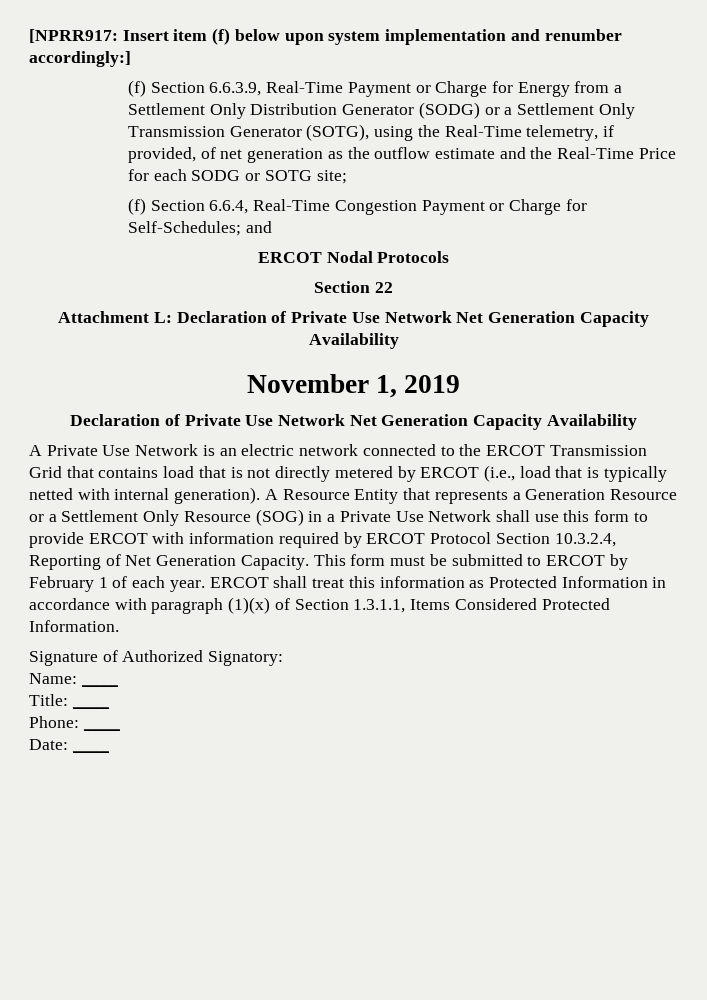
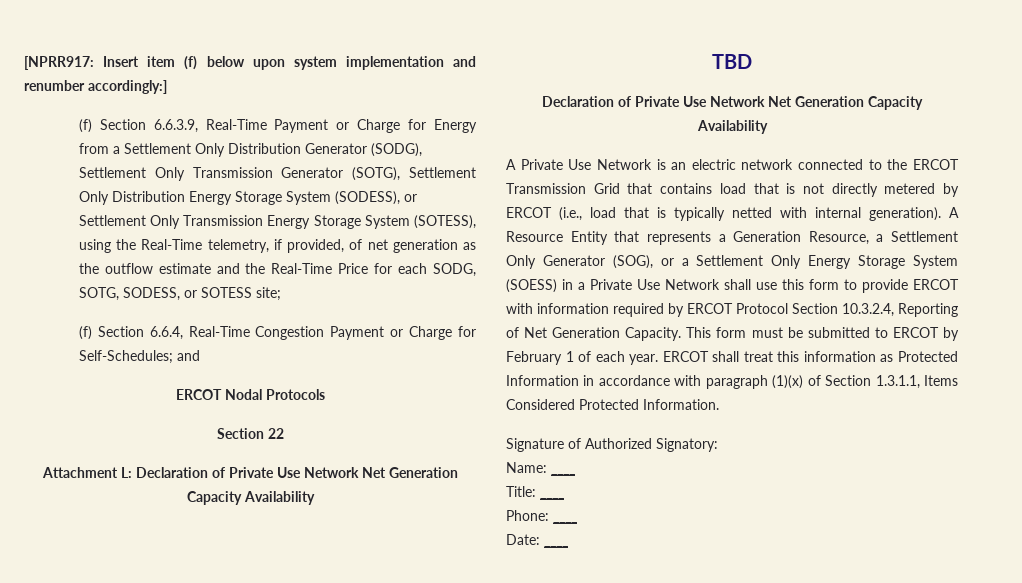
- (f) Section 6.6.3.9, Real-Time Payment or Charge for Energy from a Settlement Only Distribution Generator (SODG) or a Settlement Only Transmission Generator (SOTG), using the Real-Time telemetry, if provided, of net generation as the outflow estimate and the Real-Time Price for each SODG or SOTG site;
+ (f) Section 6.6.3.9, Real-Time Payment or Charge for Energy from a Settlement Only Distribution Generator (SODG), Settlement Only Transmission Generator (SOTG), Settlement Only Distribution Energy Storage System (SODESS), or Settlement Only Transmission Energy Storage System (SOTESS), using the Real-Time telemetry, if provided, of net generation as the outflow estimate and the Real-Time Price for each SODG, SOTG, SODESS, or SOTESS site;
- November 1, 2019
+ TBD
- A Resource Entity that represents a Generation Resource or a Settlement Only Resource (SOG) in a Private Use Network shall use this form to provide ERCOT with information required by ERCOT Protocol Section 10.3.2.4, Reporting of Net Generation Capacity.
+ A Resource Entity that represents a Generation Resource, a Settlement Only Generator (SOG), or a Settlement Only Energy Storage System (SOESS) in a Private Use Network shall use this form to provide ERCOT with information required by ERCOT Protocol Section 10.3.2.4, Reporting of Net Generation Capacity.

